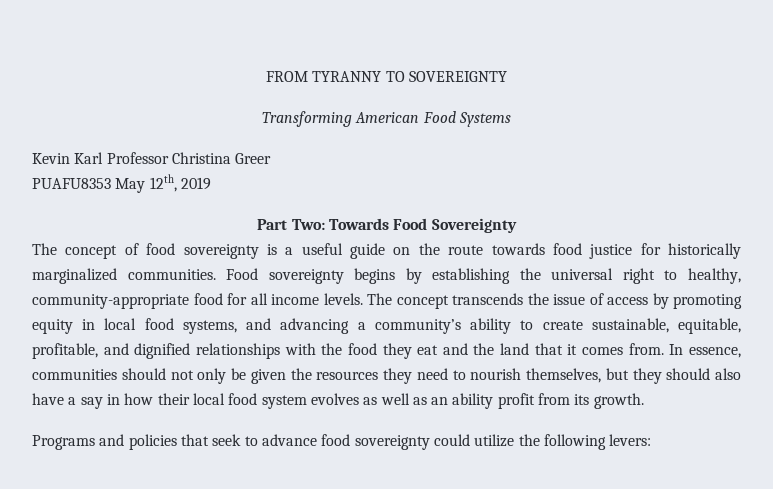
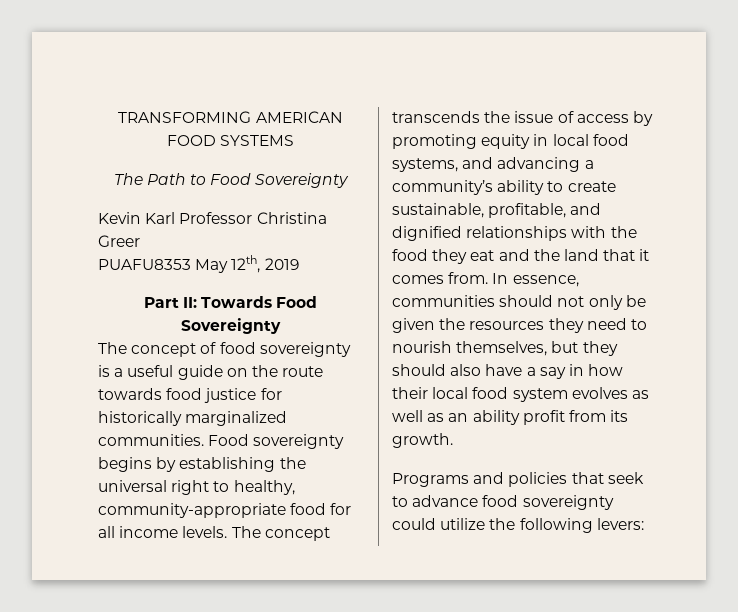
- FROM TYRANNY TO SOVEREIGNTY
- Transforming American Food Systems
+ TRANSFORMING AMERICAN FOOD SYSTEMS
+ The Path to Food Sovereignty
- Part Two: Towards Food Sovereignty
+ Part II: Towards Food Sovereignty
- The concept transcends the issue of access by promoting equity in local food systems, and advancing a community’s ability to create sustainable, equitable, profitable, and dignified relationships with the food they eat and the land that it comes from.
+ The concept transcends the issue of access by promoting equity in local food systems, and advancing a community’s ability to create sustainable, profitable, and dignified relationships with the food they eat and the land that it comes from.

